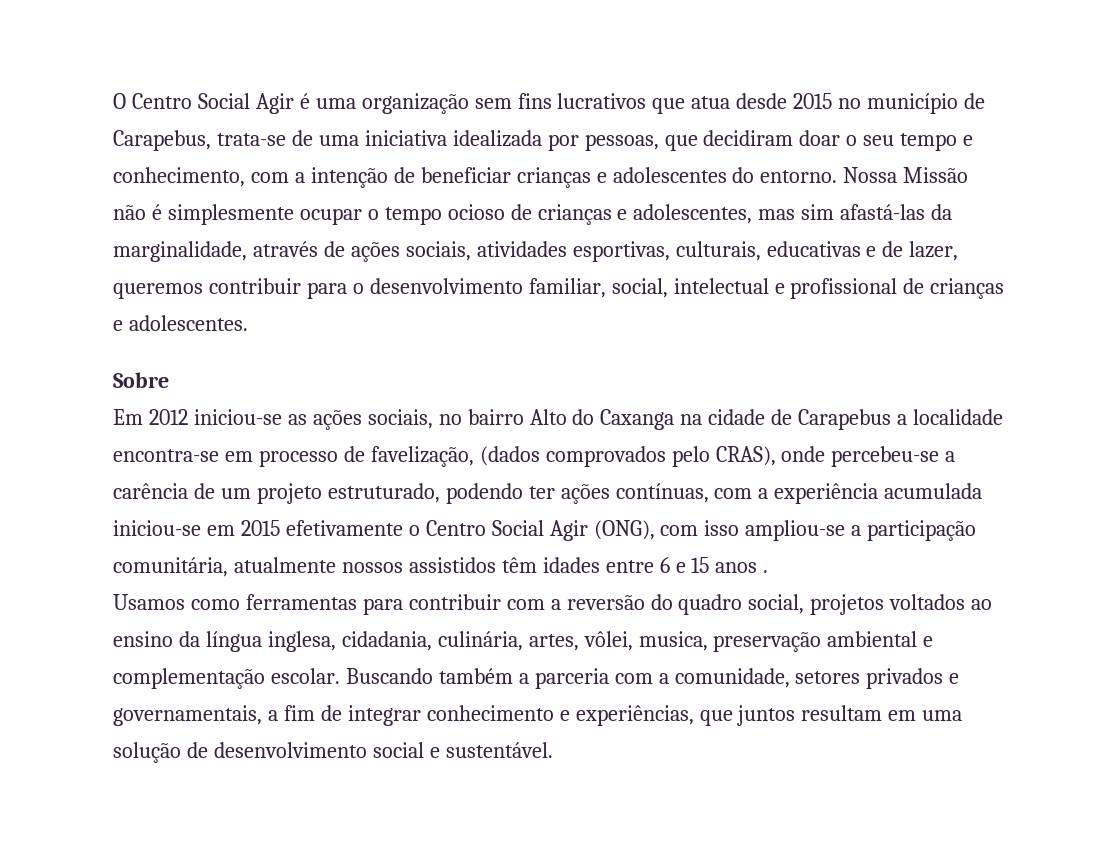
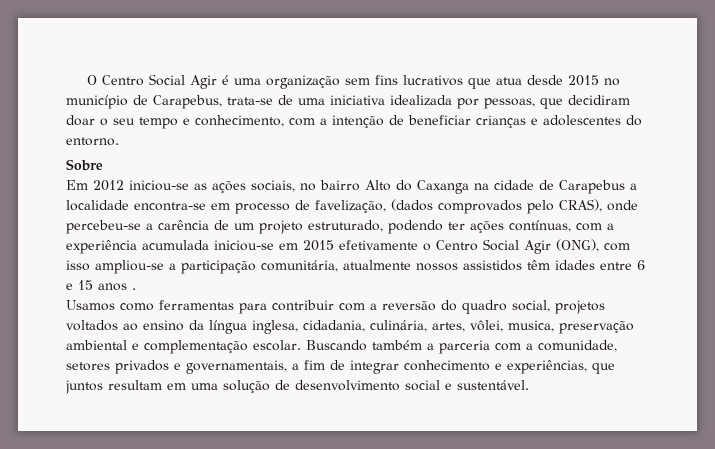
- Nossa Missão não é simplesmente ocupar o tempo ocioso de crianças e adolescentes, mas sim afastá-las da marginalidade, através de ações sociais, atividades esportivas, culturais, educativas e de lazer, queremos contribuir para o desenvolvimento familiar, social, intelectual e profissional de crianças e adolescentes.

